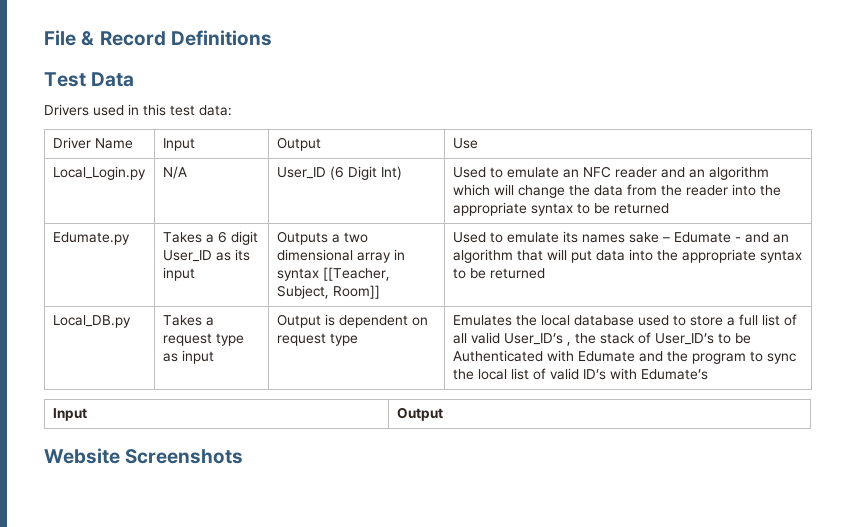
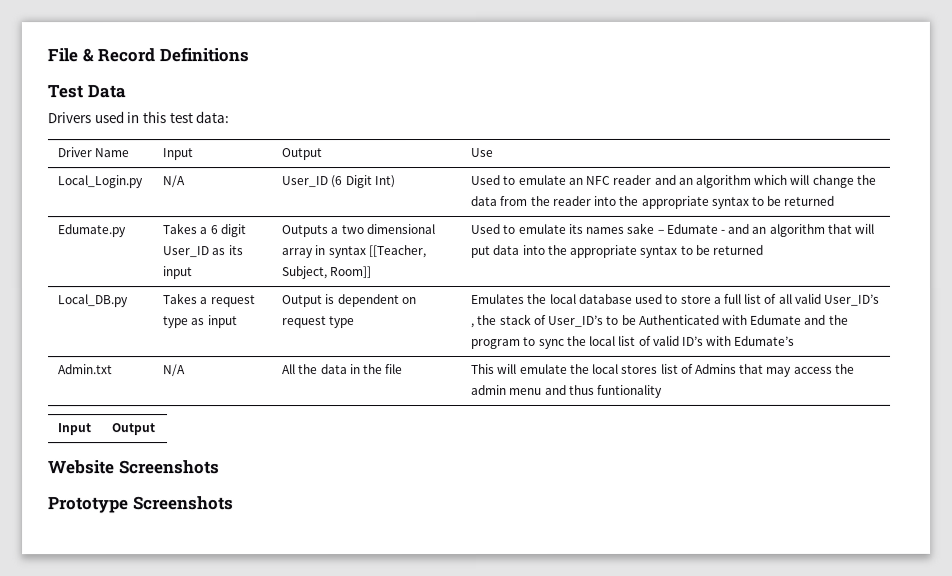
+ Admin.txt | N/A | All the data in the file | This will emulate the local stores list of Admins that may access the admin menu and thus funtionality
+ Prototype Screenshots

